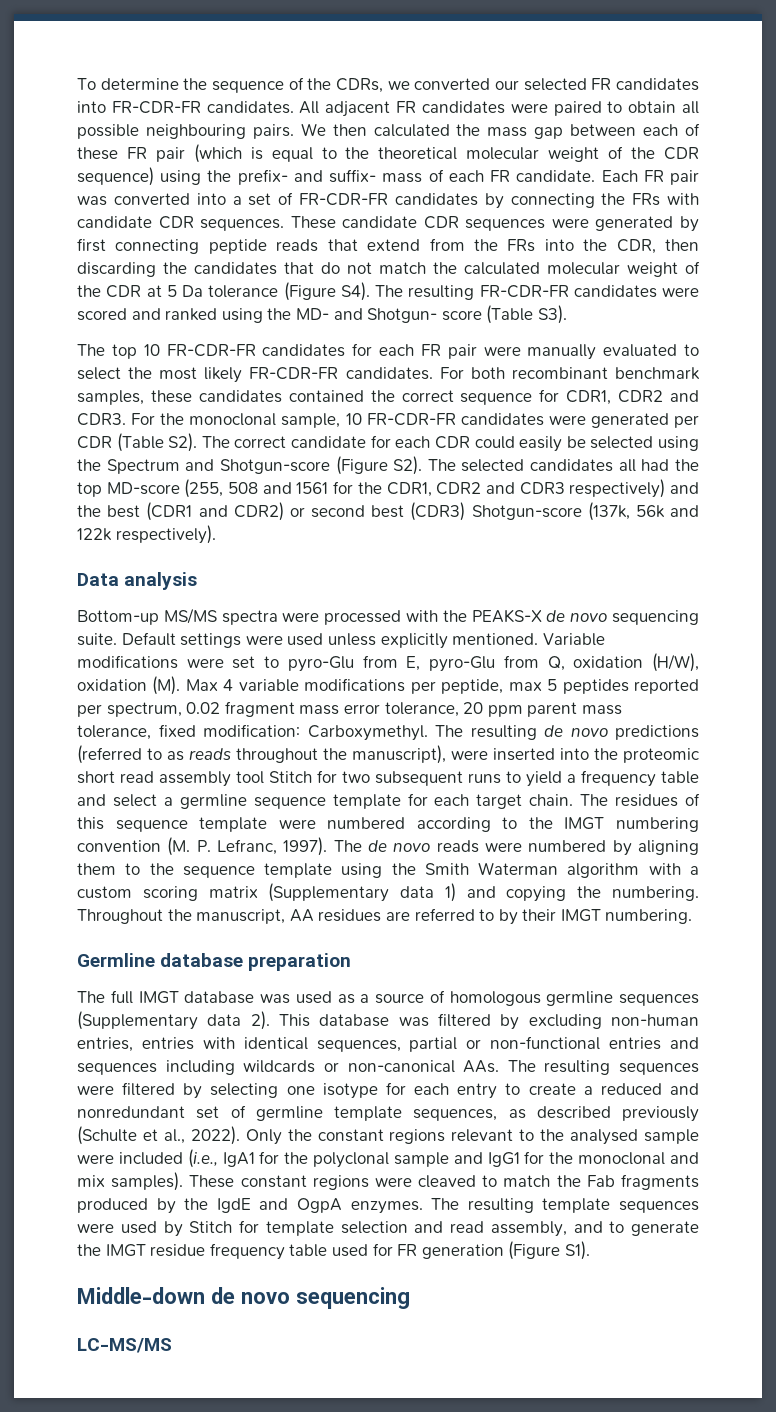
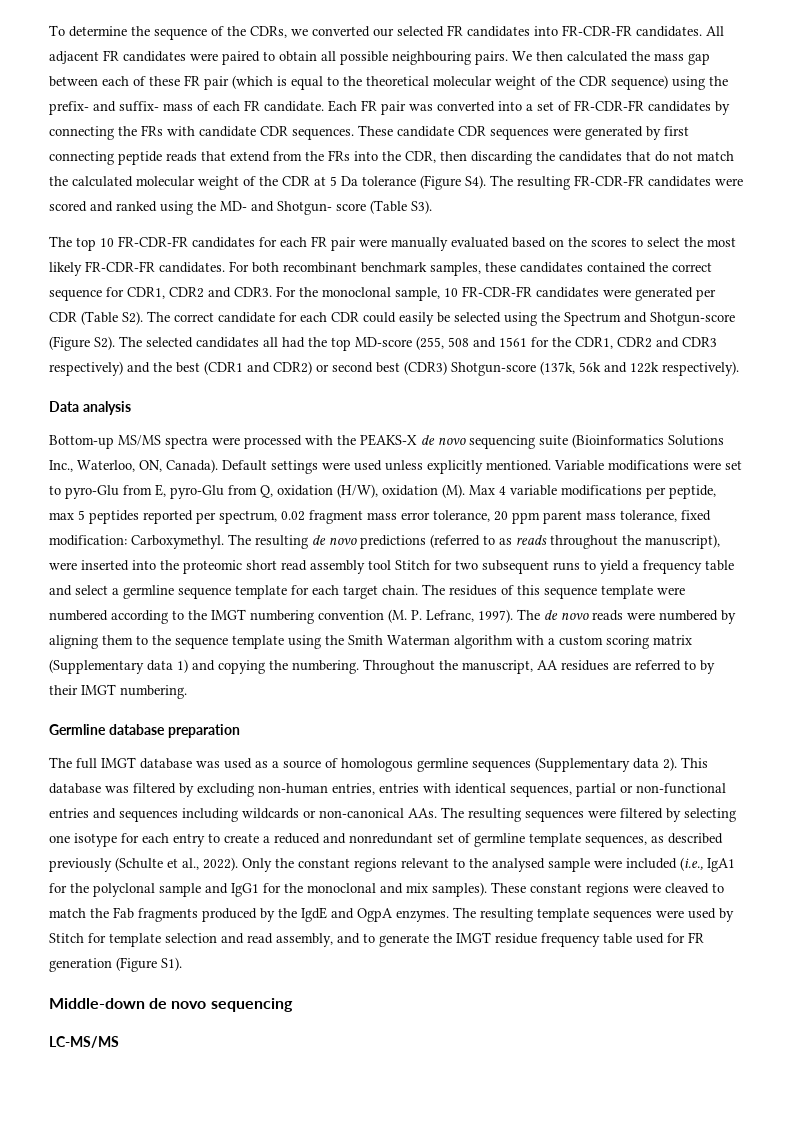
- The top 10 FR-CDR-FR candidates for each FR pair were manually evaluated to select the most likely FR-CDR-FR candidates.
+ The top 10 FR-CDR-FR candidates for each FR pair were manually evaluated based on the scores to select the most likely FR-CDR-FR candidates.
- Bottom-up MS/MS spectra were processed with the PEAKS-X de novo sequencing suite.
+ Bottom-up MS/MS spectra were processed with the PEAKS-X de novo sequencing suite (Bioinformatics Solutions Inc., Waterloo, ON, Canada).

